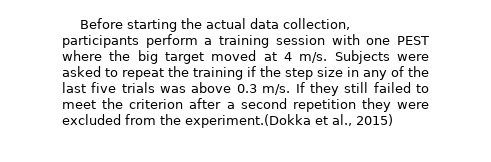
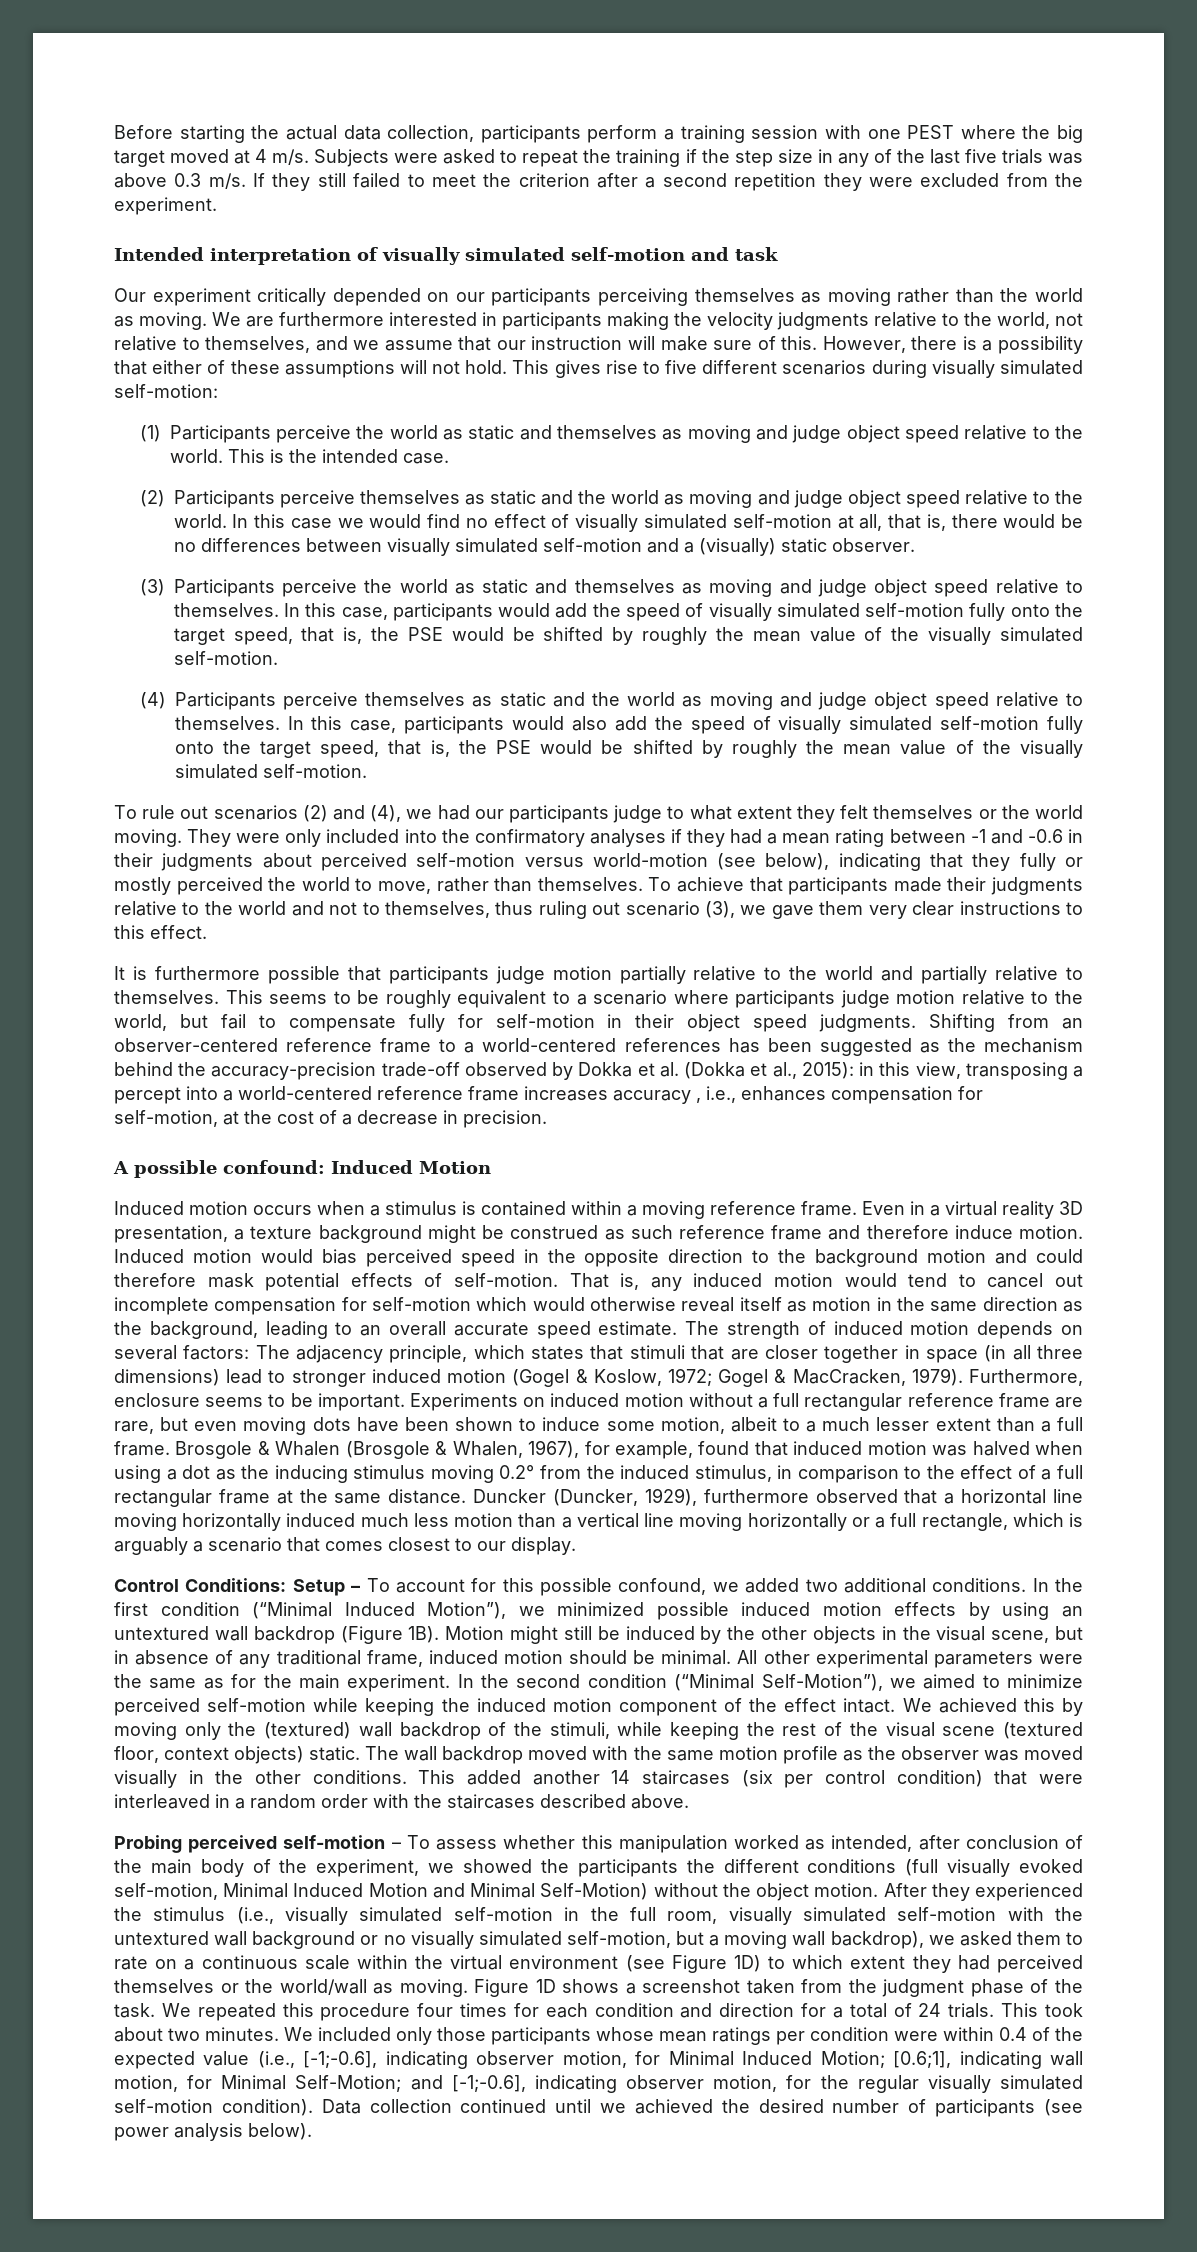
- If they still failed to meet the criterion after a second repetition they were excluded from the experiment.(Dokka et al., 2015)
+ If they still failed to meet the criterion after a second repetition they were excluded from the experiment.
+ Intended interpretation of visually simulated self-motion and task
+ Our experiment critically depended on our participants perceiving themselves as moving rather than the world as moving. We are furthermore interested in participants making the velocity judgments relative to the world, not relative to themselves, and we assume that our instruction will make sure of this. However, there is a possibility that either of these assumptions will not hold. This gives rise to five different scenarios during visually simulated self-motion:
+ (1) Participants perceive the world as static and themselves as moving and judge object speed relative to the world. This is the intended case.
+ (2) Participants perceive themselves as static and the world as moving and judge object speed relative to the world. In this case we would find no effect of visually simulated self-motion at all, that is, there would be no differences between visually simulated self-motion and a (visually) static observer.
+ (3) Participants perceive the world as static and themselves as moving and judge object speed relative to themselves. In this case, participants would add the speed of visually simulated self-motion fully onto the target speed, that is, the PSE would be shifted by roughly the mean value of the visually simulated self-motion.
+ (4) Participants perceive themselves as static and the world as moving and judge object speed relative to themselves. In this case, participants would also add the speed of visually simulated self-motion fully onto the target speed, that is, the PSE would be shifted by roughly the mean value of the visually simulated self-motion.
+ To rule out scenarios (2) and (4), we had our participants judge to what extent they felt themselves or the world moving. They were only included into the confirmatory analyses if they had a mean rating between -1 and -0.6 in their judgments about perceived self-motion versus world-motion (see below), indicating that they fully or mostly perceived the world to move, rather than themselves. To achieve that participants made their judgments relative to the world and not to themselves, thus ruling out scenario (3), we gave them very clear instructions to this effect.
+ It is furthermore possible that participants judge motion partially relative to the world and partially relative to themselves. This seems to be roughly equivalent to a scenario where participants judge motion relative to the world, but fail to compensate fully for self-motion in their object speed judgments. Shifting from an observer-centered reference frame to a world-centered references has been suggested as the mechanism behind the accuracy-precision trade-off observed by Dokka et al. (Dokka et al., 2015): in this view, transposing a percept into a world-centered reference frame increases accuracy , i.e., enhances compensation for self-motion, at the cost of a decrease in precision.
+ A possible confound: Induced Motion
+ Induced motion occurs when a stimulus is contained within a moving reference frame. Even in a virtual reality 3D presentation, a texture background might be construed as such reference frame and therefore induce motion. Induced motion would bias perceived speed in the opposite direction to the background motion and could therefore mask potential effects of self-motion. That is, any induced motion would tend to cancel out incomplete compensation for self-motion which would otherwise reveal itself as motion in the same direction as the background, leading to an overall accurate speed estimate. The strength of induced motion depends on several factors: The adjacency principle, which states that stimuli that are closer together in space (in all three dimensions) lead to stronger induced motion (Gogel & Koslow, 1972; Gogel & MacCracken, 1979). Furthermore, enclosure seems to be important. Experiments on induced motion without a full rectangular reference frame are rare, but even moving dots have been shown to induce some motion, albeit to a much lesser extent than a full frame. Brosgole & Whalen (Brosgole & Whalen, 1967), for example, found that induced motion was halved when using a dot as the inducing stimulus moving 0.2° from the induced stimulus, in comparison to the effect of a full rectangular frame at the same distance. Duncker (Duncker, 1929), furthermore observed that a horizontal line moving horizontally induced much less motion than a vertical line moving horizontally or a full rectangle, which is arguably a scenario that comes closest to our display.
+ Control Conditions: Setup – To account for this possible confound, we added two additional conditions. In the first condition (“Minimal Induced Motion”), we minimized possible induced motion effects by using an untextured wall backdrop (Figure 1B). Motion might still be induced by the other objects in the visual scene, but in absence of any traditional frame, induced motion should be minimal. All other experimental parameters were the same as for the main experiment. In the second condition (“Minimal Self-Motion”), we aimed to minimize perceived self-motion while keeping the induced motion component of the effect intact. We achieved this by moving only the (textured) wall backdrop of the stimuli, while keeping the rest of the visual scene (textured floor, context objects) static. The wall backdrop moved with the same motion profile as the observer was moved visually in the other conditions. This added another 14 staircases (six per control condition) that were interleaved in a random order with the staircases described above.
+ Probing perceived self-motion – To assess whether this manipulation worked as intended, after conclusion of the main body of the experiment, we showed the participants the different conditions (full visually evoked self-motion, Minimal Induced Motion and Minimal Self-Motion) without the object motion. After they experienced the stimulus (i.e., visually simulated self-motion in the full room, visually simulated self-motion with the untextured wall background or no visually simulated self-motion, but a moving wall backdrop), we asked them to rate on a continuous scale within the virtual environment (see Figure 1D) to which extent they had perceived themselves or the world/wall as moving. Figure 1D shows a screenshot taken from the judgment phase of the task. We repeated this procedure four times for each condition and direction for a total of 24 trials. This took about two minutes. We included only those participants whose mean ratings per condition were within 0.4 of the expected value (i.e., [-1;-0.6], indicating observer motion, for Minimal Induced Motion; [0.6;1], indicating wall motion, for Minimal Self-Motion; and [-1;-0.6], indicating observer motion, for the regular visually simulated self-motion condition). Data collection continued until we achieved the desired number of participants (see power analysis below).

